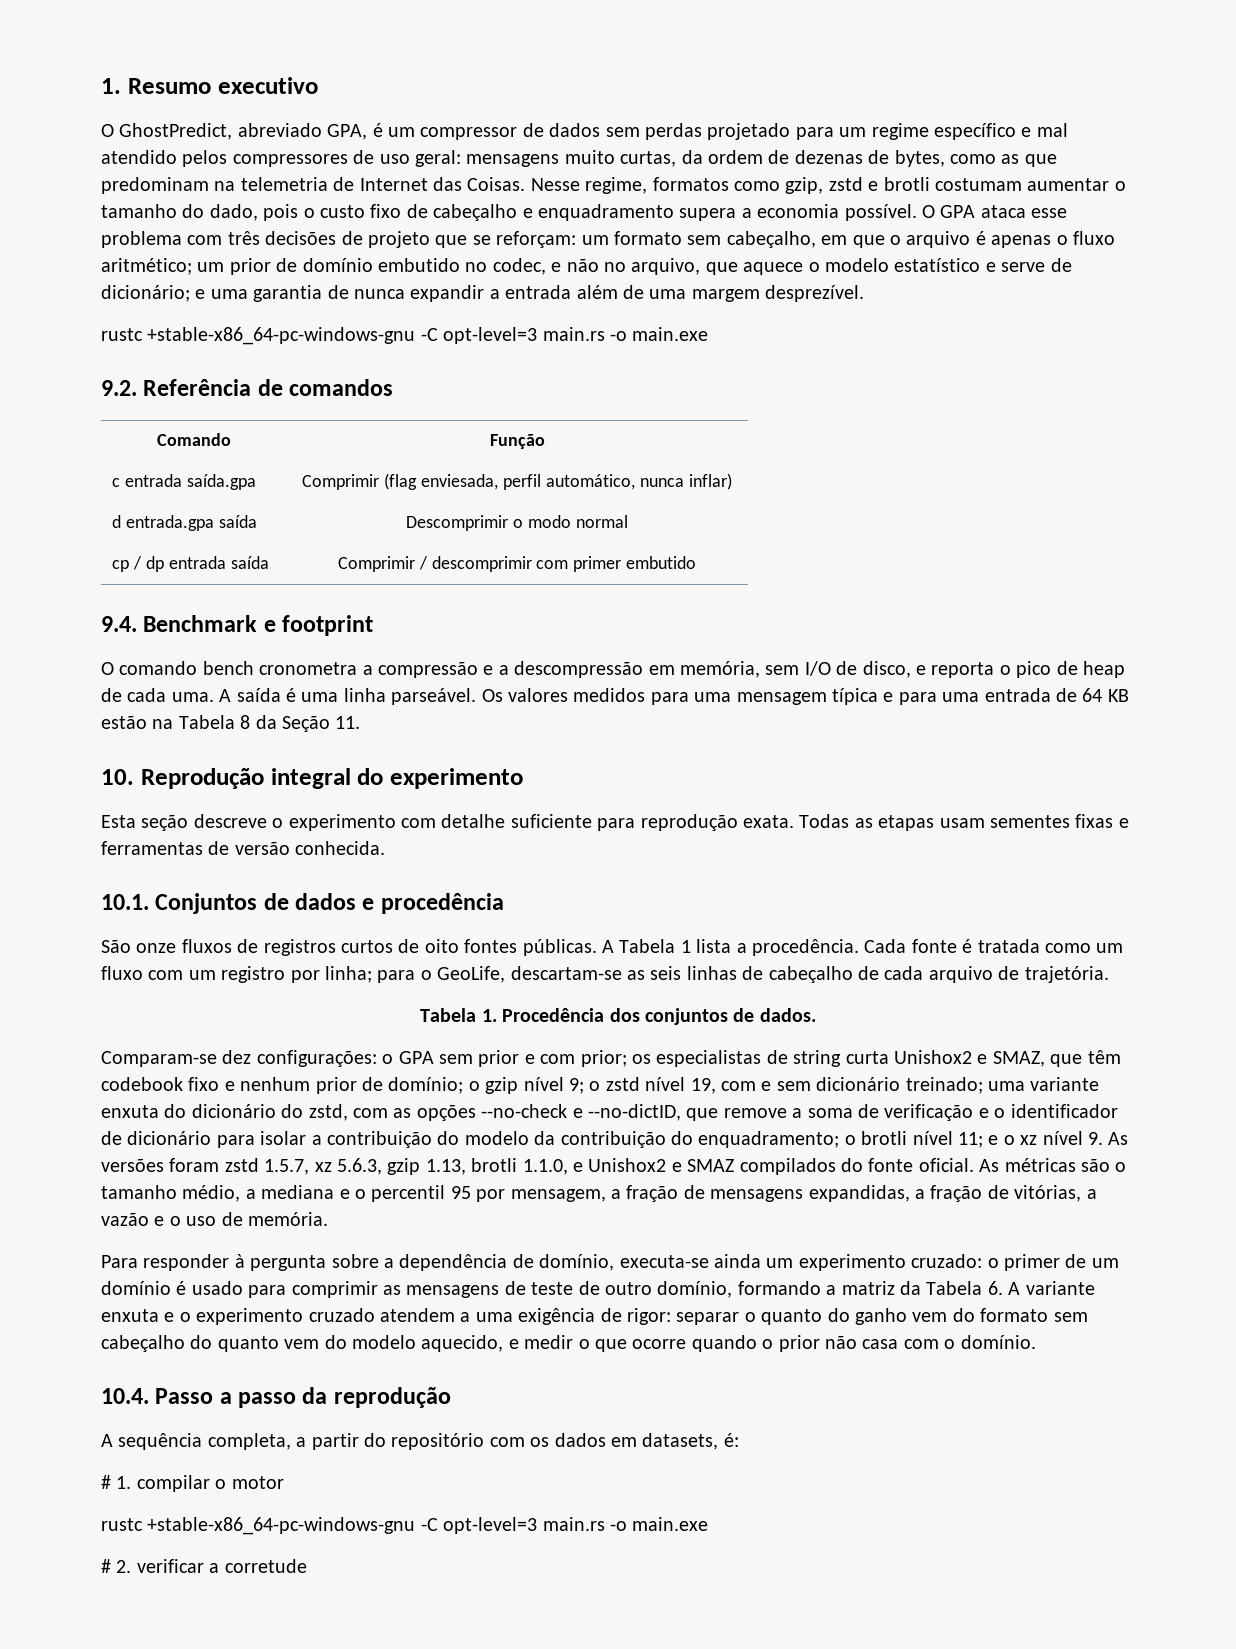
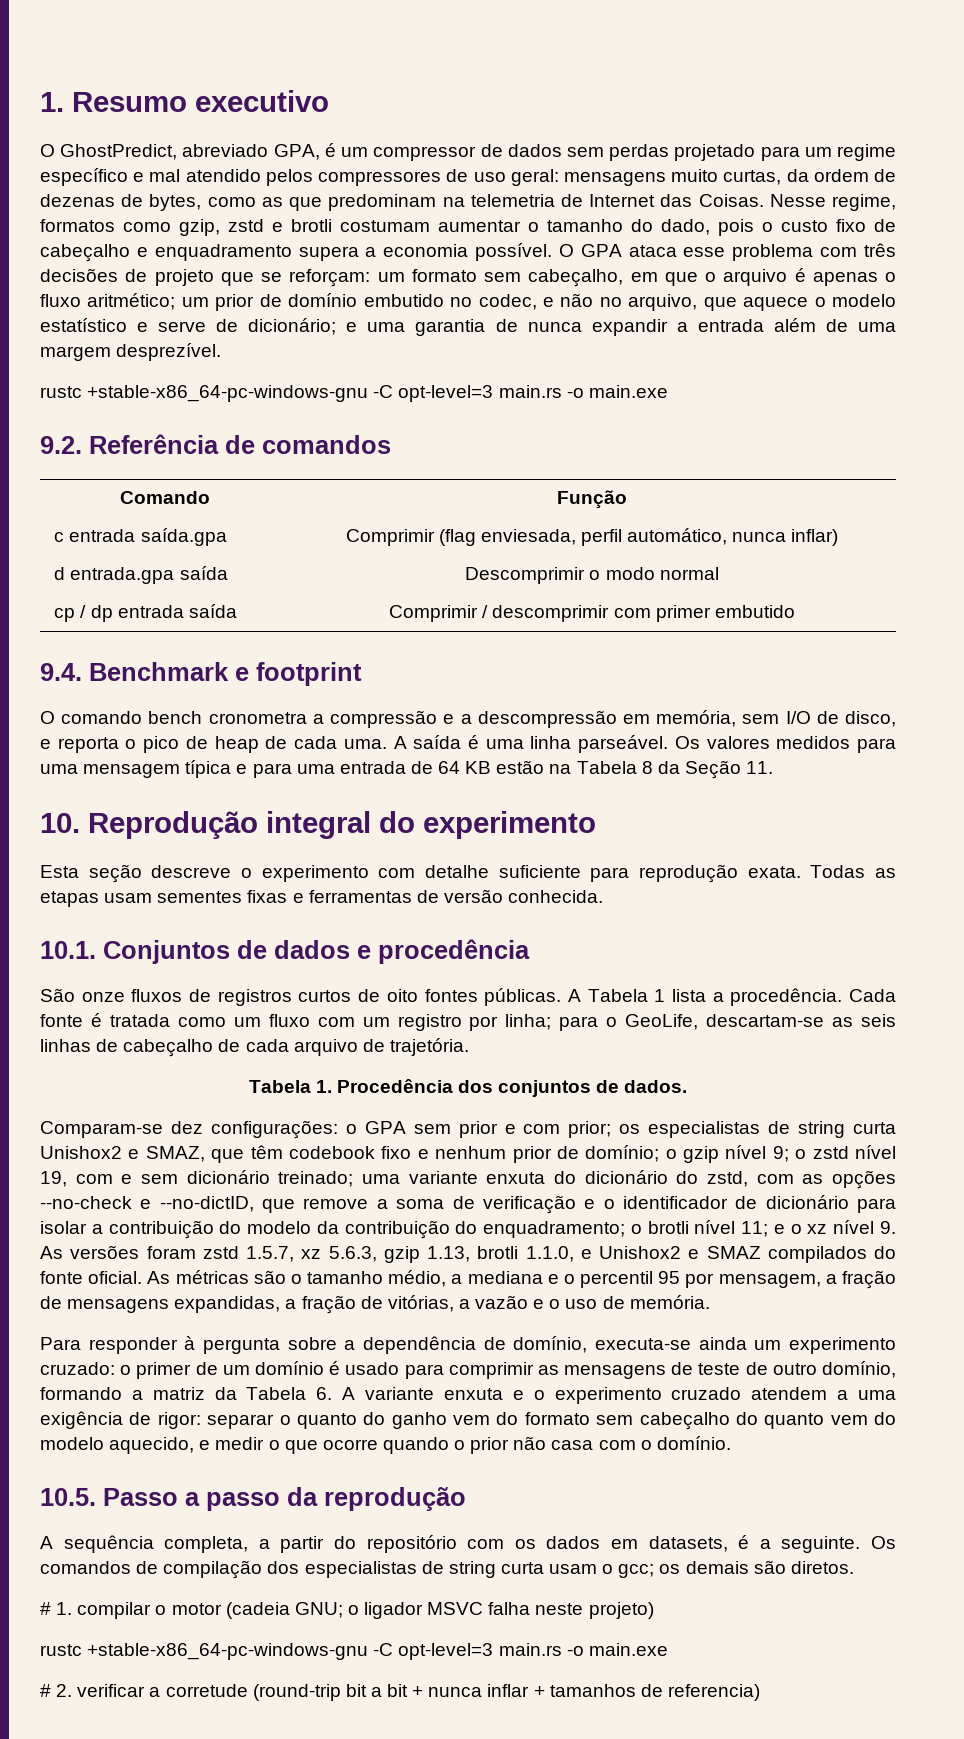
- 10.4. Passo a passo da reprodução
+ 10.5. Passo a passo da reprodução
- A sequência completa, a partir do repositório com os dados em datasets, é:
+ A sequência completa, a partir do repositório com os dados em datasets, é a seguinte. Os comandos de compilação dos especialistas de string curta usam o gcc; os demais são diretos.
- # 1. compilar o motor
+ # 1. compilar o motor (cadeia GNU; o ligador MSVC falha neste projeto)
- # 2. verificar a corretude
+ # 2. verificar a corretude (round-trip bit a bit + nunca inflar + tamanhos de referencia)

